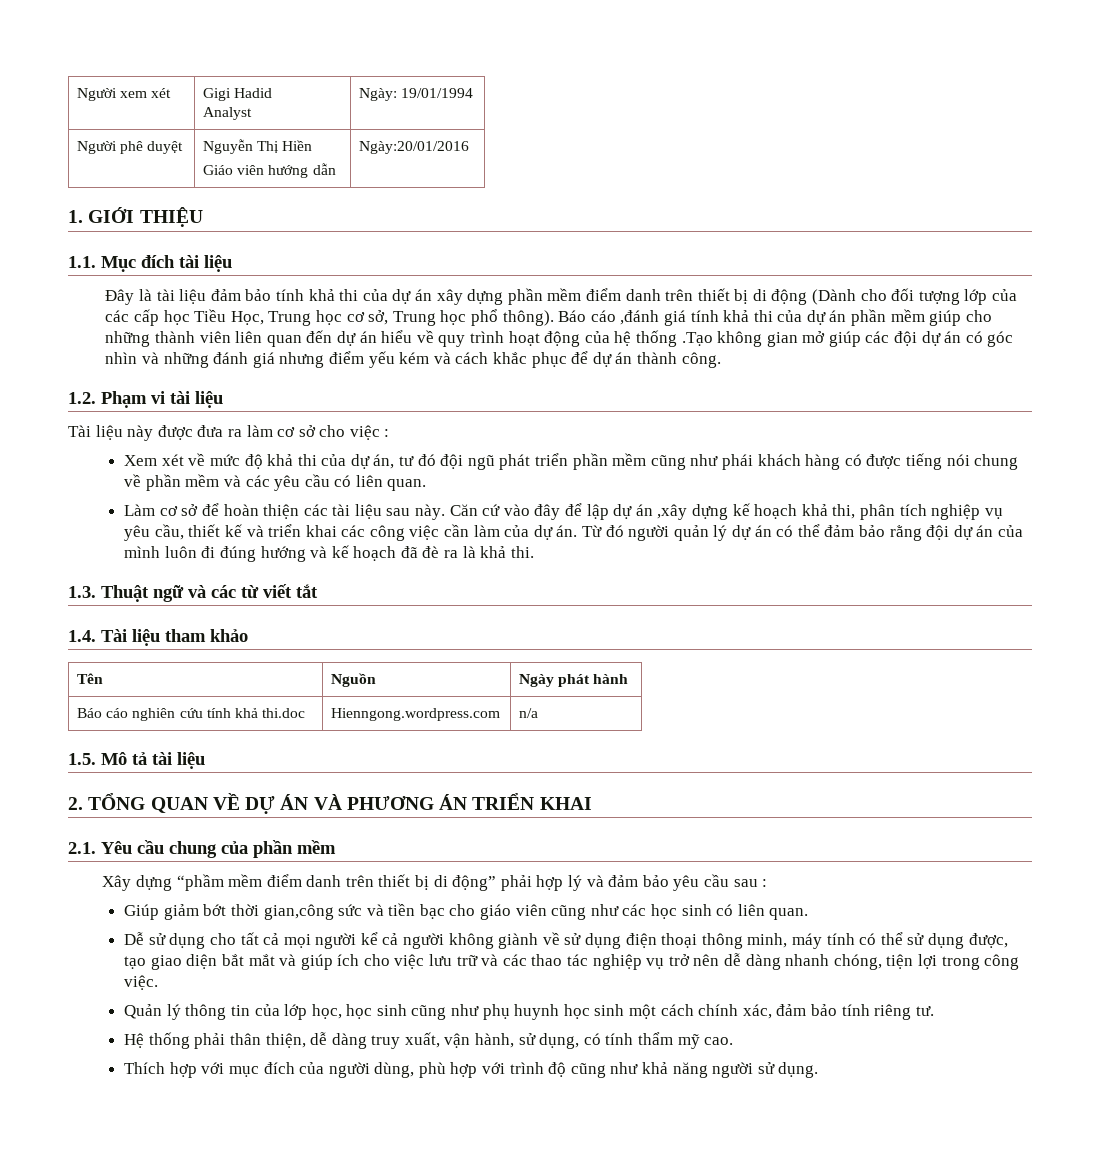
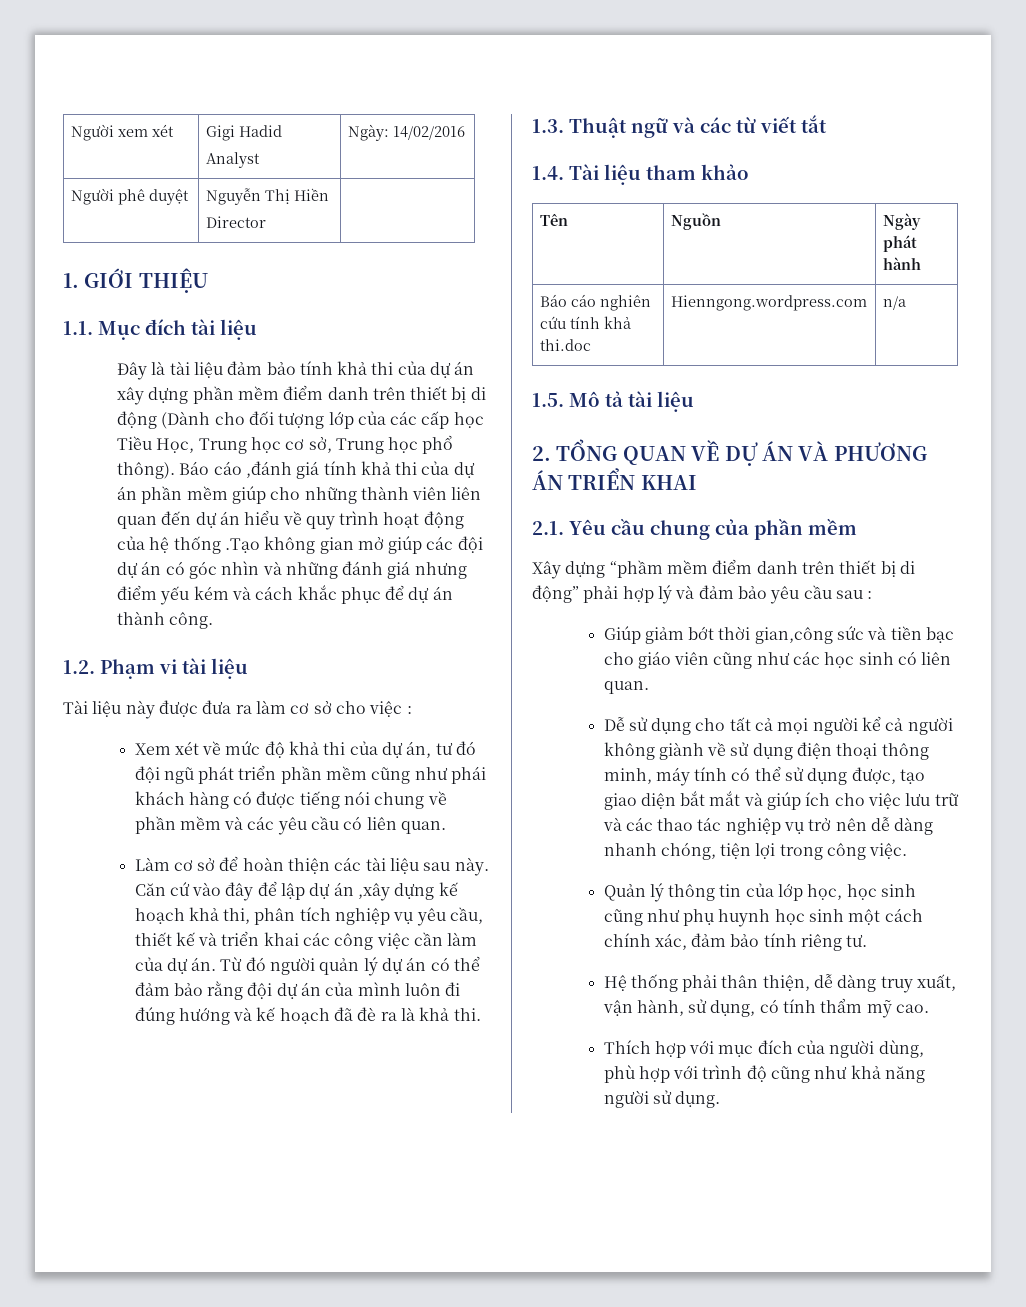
  Người xem xét | Gigi Hadid
- Analyst | Ngày: 19/01/1994
+ Analyst | Ngày: 14/02/2016
  Người phê duyệt | Nguyễn Thị Hiền
- Giáo viên hướng dẫn | Ngày:20/01/2016
+ Director |

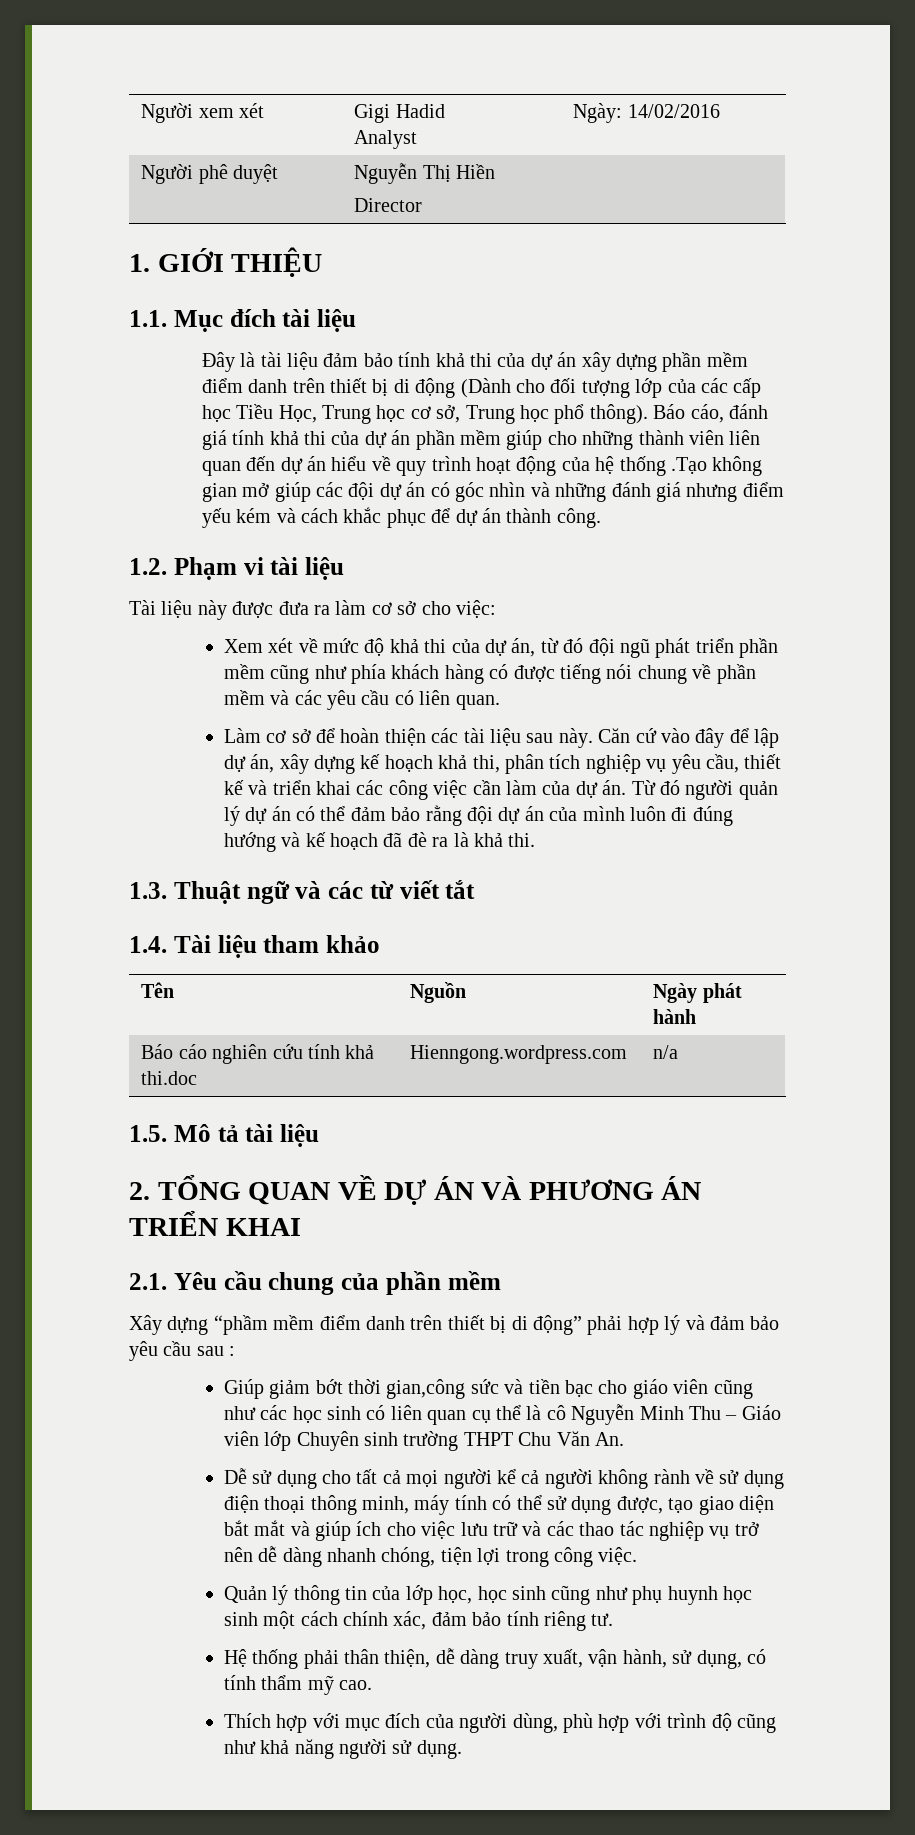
- Báo cáo ,đánh giá tính khả thi của dự án phần mềm giúp cho những thành viên liên quan đến dự án hiểu về quy trình hoạt động của hệ thống .Tạo không gian mở giúp các đội dự án có góc nhìn và những đánh giá nhưng điểm yếu kém và cách khắc phục để dự án thành công.
+ Báo cáo, đánh giá tính khả thi của dự án phần mềm giúp cho những thành viên liên quan đến dự án hiểu về quy trình hoạt động của hệ thống .Tạo không gian mở giúp các đội dự án có góc nhìn và những đánh giá nhưng điểm yếu kém và cách khắc phục để dự án thành công.
- Tài liệu này được đưa ra làm cơ sở cho việc :
+ Tài liệu này được đưa ra làm cơ sở cho việc:
- Xem xét về mức độ khả thi của dự án, tư đó đội ngũ phát triển phần mềm cũng như phái khách hàng có được tiếng nói chung về phần mềm và các yêu cầu có liên quan.
+ Xem xét về mức độ khả thi của dự án, từ đó đội ngũ phát triển phần mềm cũng như phía khách hàng có được tiếng nói chung về phần mềm và các yêu cầu có liên quan.
- Căn cứ vào đây để lập dự án ,xây dựng kế hoạch khả thi, phân tích nghiệp vụ yêu cầu, thiết kế và triển khai các công việc cần làm của dự án.
+ Căn cứ vào đây để lập dự án, xây dựng kế hoạch khả thi, phân tích nghiệp vụ yêu cầu, thiết kế và triển khai các công việc cần làm của dự án.
- Giúp giảm bớt thời gian,công sức và tiền bạc cho giáo viên cũng như các học sinh có liên quan.
+ Giúp giảm bớt thời gian,công sức và tiền bạc cho giáo viên cũng như các học sinh có liên quan cụ thể là cô Nguyễn Minh Thu – Giáo viên lớp Chuyên sinh trường THPT Chu Văn An.
- Dễ sử dụng cho tất cả mọi người kể cả người không giành về sử dụng điện thoại thông minh, máy tính có thể sử dụng được, tạo giao diện bắt mắt và giúp ích cho việc lưu trữ và các thao tác nghiệp vụ trở nên dễ dàng nhanh chóng, tiện lợi trong công việc.
+ Dễ sử dụng cho tất cả mọi người kể cả người không rành về sử dụng điện thoại thông minh, máy tính có thể sử dụng được, tạo giao diện bắt mắt và giúp ích cho việc lưu trữ và các thao tác nghiệp vụ trở nên dễ dàng nhanh chóng, tiện lợi trong công việc.

